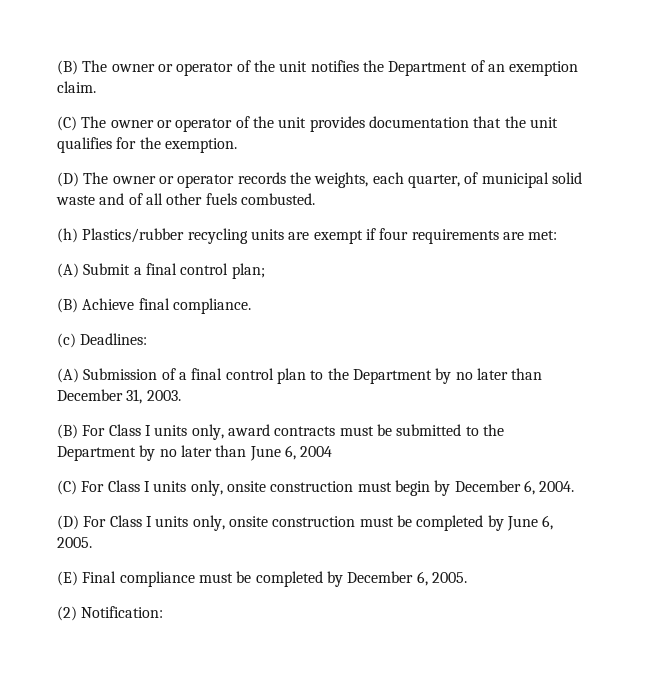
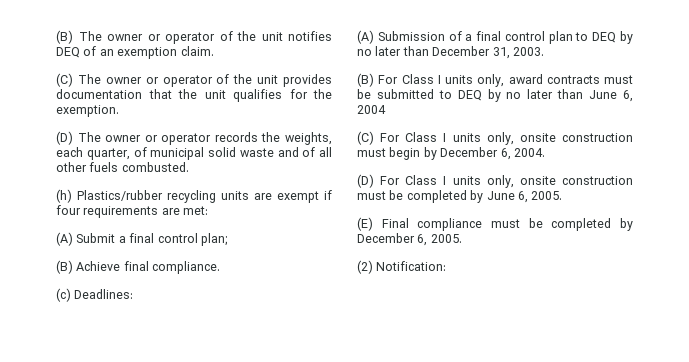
- (B) The owner or operator of the unit notifies the Department of an exemption claim.
+ (B) The owner or operator of the unit notifies DEQ of an exemption claim.
- (A) Submission of a final control plan to the Department by no later than December 31, 2003.
+ (A) Submission of a final control plan to DEQ by no later than December 31, 2003.
- (B) For Class I units only, award contracts must be submitted to the Department by no later than June 6, 2004
+ (B) For Class I units only, award contracts must be submitted to DEQ by no later than June 6, 2004

